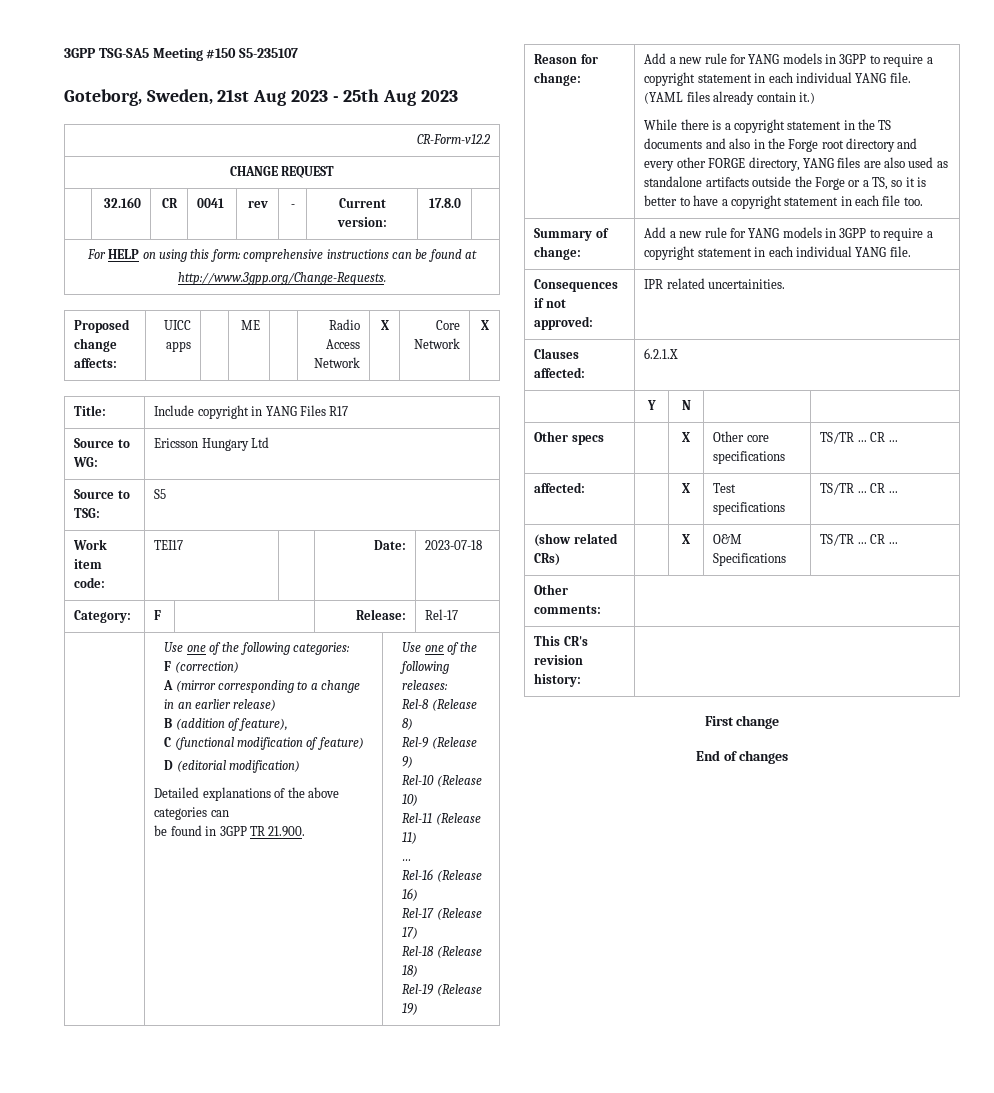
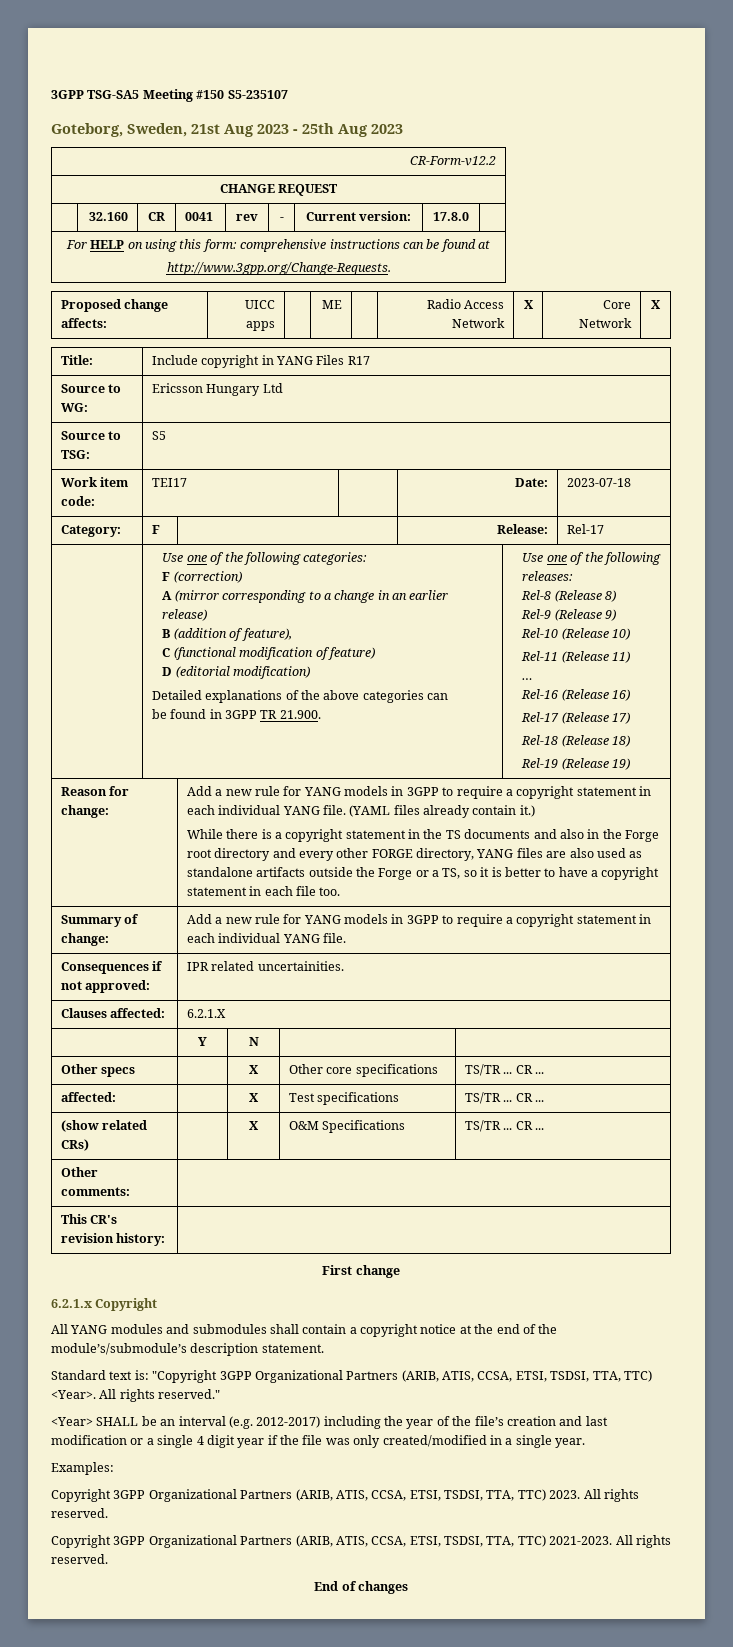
+ 6.2.1.x Copyright
+ All YANG modules and submodules shall contain a copyright notice at the end of the module’s/submodule’s description statement.
+ Standard text is: "Copyright 3GPP Organizational Partners (ARIB, ATIS, CCSA, ETSI, TSDSI, TTA, TTC) <Year>. All rights reserved."
+ <Year> SHALL be an interval (e.g. 2012-2017) including the year of the file’s creation and last modification or a single 4 digit year if the file was only created/modified in a single year.
+ Examples:
+ Copyright 3GPP Organizational Partners (ARIB, ATIS, CCSA, ETSI, TSDSI, TTA, TTC) 2023. All rights reserved.
+ Copyright 3GPP Organizational Partners (ARIB, ATIS, CCSA, ETSI, TSDSI, TTA, TTC) 2021-2023. All rights reserved.

